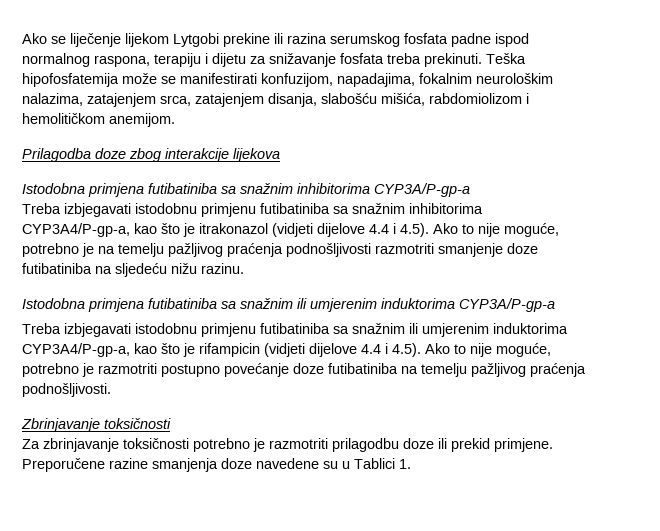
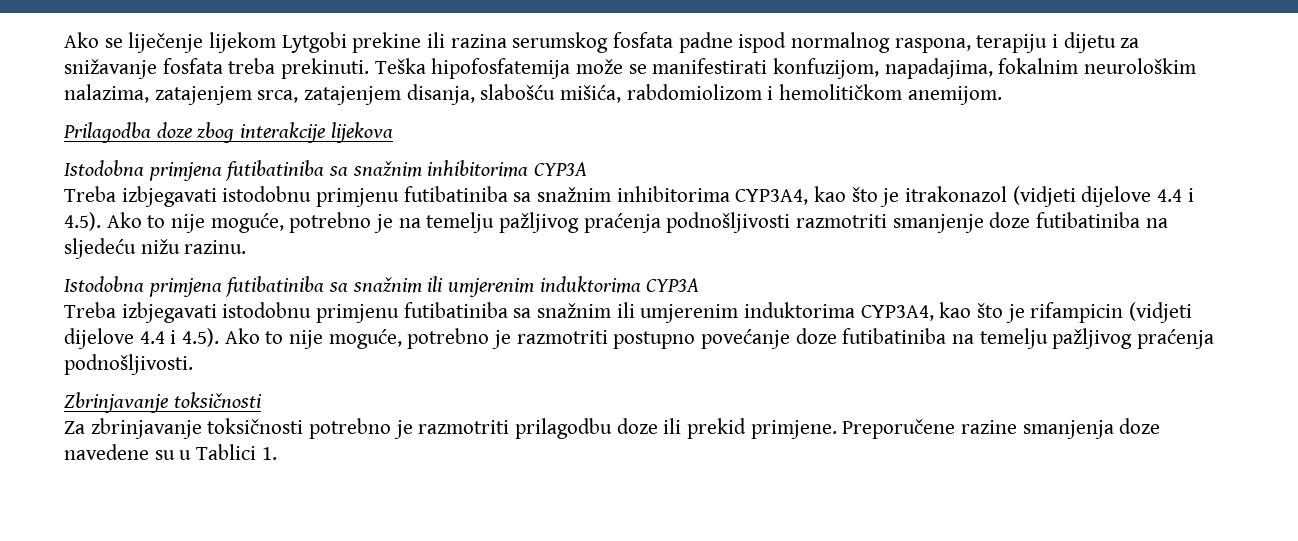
- Istodobna primjena futibatiniba sa snažnim inhibitorima CYP3A/P-gp-a
+ Istodobna primjena futibatiniba sa snažnim inhibitorima CYP3A
- Treba izbjegavati istodobnu primjenu futibatiniba sa snažnim inhibitorima CYP3A4/P-gp-a, kao što je itrakonazol (vidjeti dijelove 4.4 i 4.5). Ako to nije moguće, potrebno je na temelju pažljivog praćenja podnošljivosti razmotriti smanjenje doze futibatiniba na sljedeću nižu razinu.
+ Treba izbjegavati istodobnu primjenu futibatiniba sa snažnim inhibitorima CYP3A4, kao što je itrakonazol (vidjeti dijelove 4.4 i 4.5). Ako to nije moguće, potrebno je na temelju pažljivog praćenja podnošljivosti razmotriti smanjenje doze futibatiniba na sljedeću nižu razinu.
- Istodobna primjena futibatiniba sa snažnim ili umjerenim induktorima CYP3A/P-gp-a
+ Istodobna primjena futibatiniba sa snažnim ili umjerenim induktorima CYP3A
- Treba izbjegavati istodobnu primjenu futibatiniba sa snažnim ili umjerenim induktorima CYP3A4/P-gp-a, kao što je rifampicin (vidjeti dijelove 4.4 i 4.5). Ako to nije moguće, potrebno je razmotriti postupno povećanje doze futibatiniba na temelju pažljivog praćenja podnošljivosti.
+ Treba izbjegavati istodobnu primjenu futibatiniba sa snažnim ili umjerenim induktorima CYP3A4, kao što je rifampicin (vidjeti dijelove 4.4 i 4.5). Ako to nije moguće, potrebno je razmotriti postupno povećanje doze futibatiniba na temelju pažljivog praćenja podnošljivosti.

